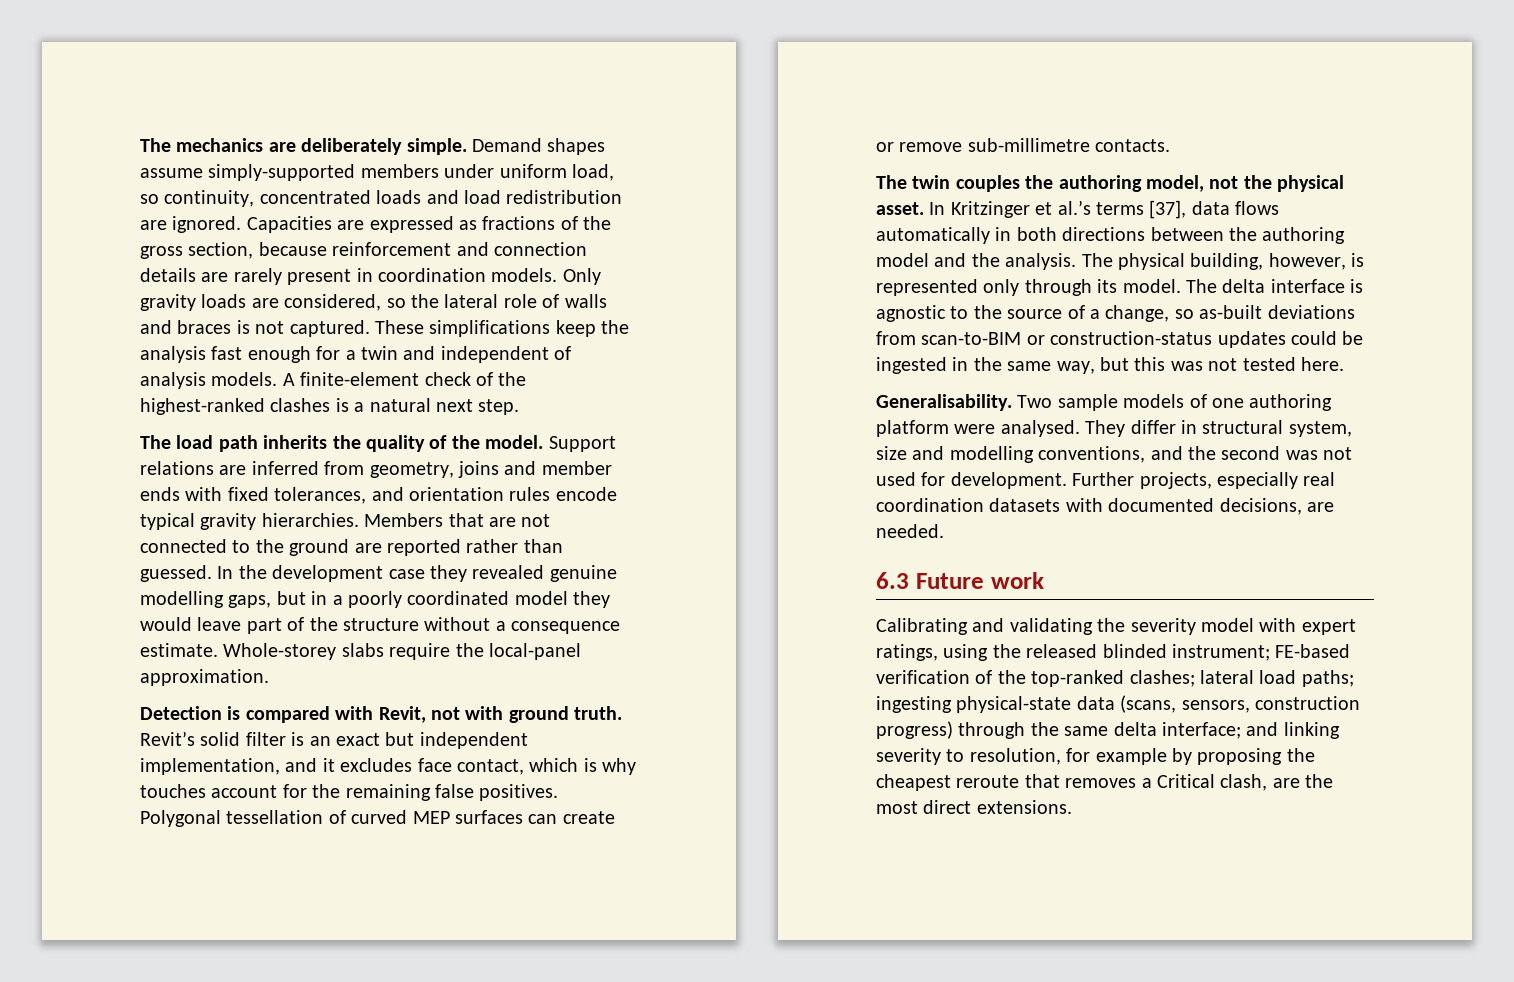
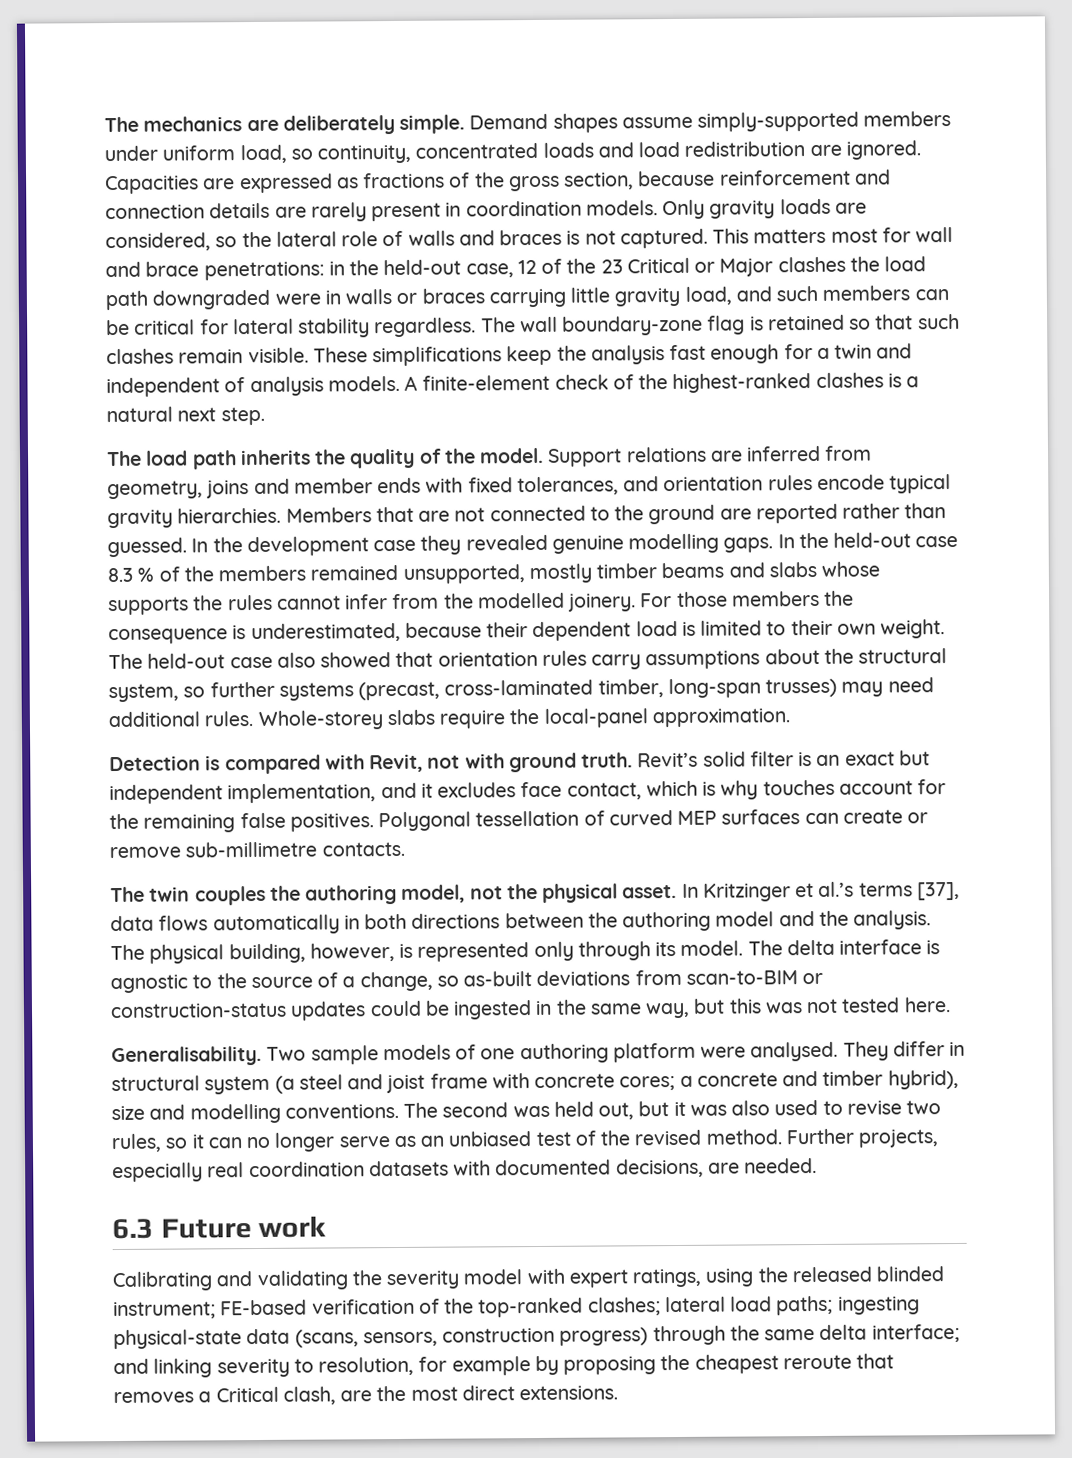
+ This matters most for wall and brace penetrations: in the held-out case, 12 of the 23 Critical or Major clashes the load path downgraded were in walls or braces carrying little gravity load, and such members can be critical for lateral stability regardless. The wall boundary-zone flag is retained so that such clashes remain visible.
- In the development case they revealed genuine modelling gaps, but in a poorly coordinated model they would leave part of the structure without a consequence estimate.
+ In the development case they revealed genuine modelling gaps. In the held-out case 8.3 % of the members remained unsupported, mostly timber beams and slabs whose supports the rules cannot infer from the modelled joinery. For those members the consequence is underestimated, because their dependent load is limited to their own weight. The held-out case also showed that orientation rules carry assumptions about the structural system, so further systems (precast, cross-laminated timber, long-span trusses) may need additional rules.
- They differ in structural system, size and modelling conventions, and the second was not used for development.
+ They differ in structural system (a steel and joist frame with concrete cores; a concrete and timber hybrid), size and modelling conventions. The second was held out, but it was also used to revise two rules, so it can no longer serve as an unbiased test of the revised method.

